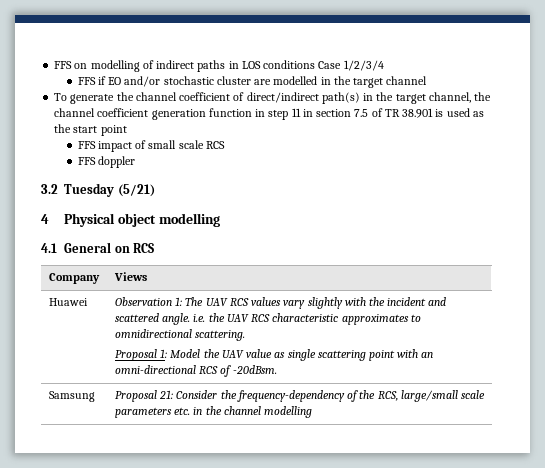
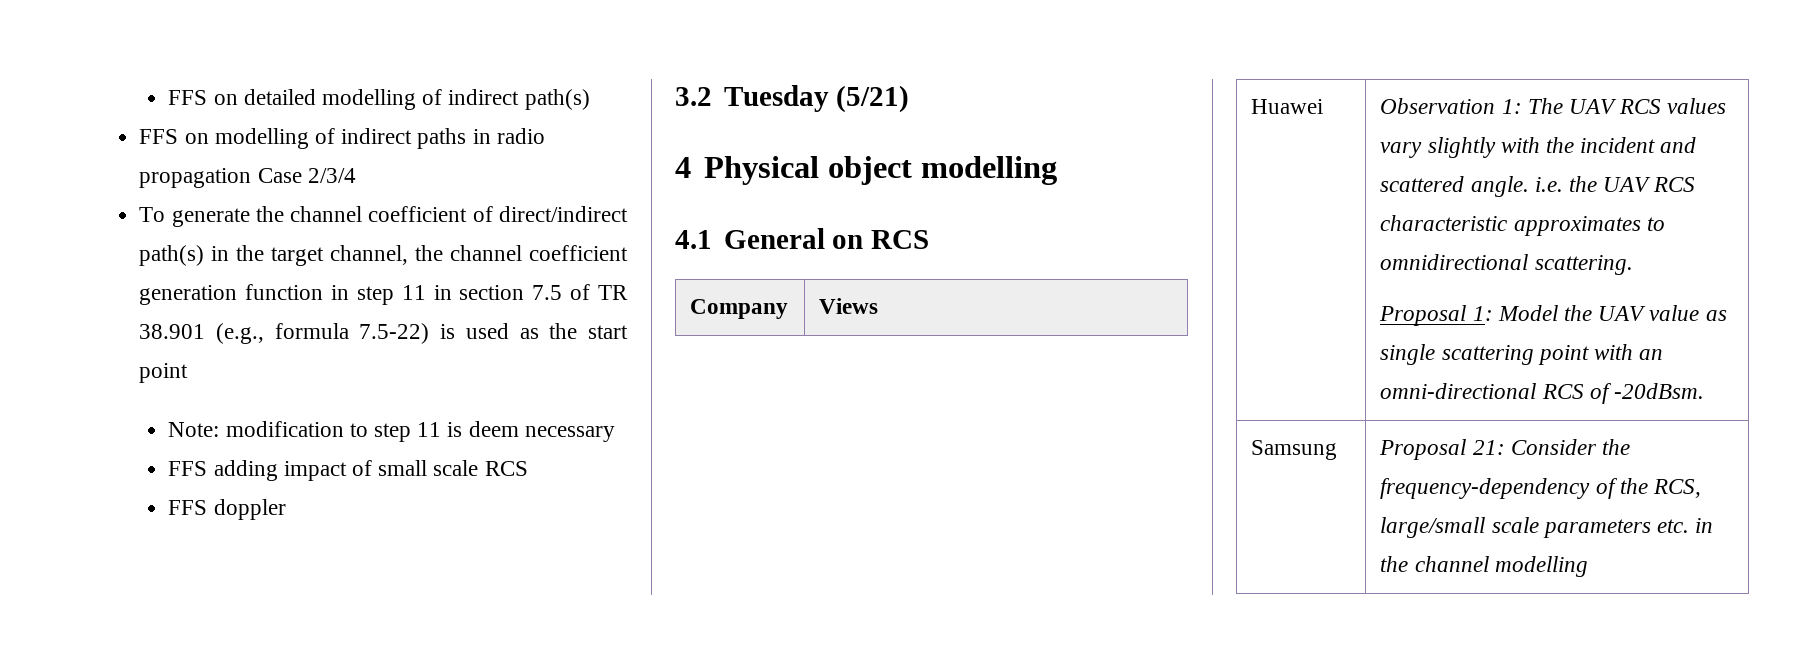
- FFS on modelling of indirect paths in LOS conditions Case 1/2/3/4
- FFS if EO and/or stochastic cluster are modelled in the target channel
+ FFS on detailed modelling of indirect path(s)
+ FFS on modelling of indirect paths in radio propagation Case 2/3/4
- To generate the channel coefficient of direct/indirect path(s) in the target channel, the channel coefficient generation function in step 11 in section 7.5 of TR 38.901 is used as the start point
+ To generate the channel coefficient of direct/indirect path(s) in the target channel, the channel coefficient generation function in step 11 in section 7.5 of TR 38.901 (e.g., formula 7.5-22) is used as the start point
- FFS impact of small scale RCS
+ Note: modification to step 11 is deem necessary
+ FFS adding impact of small scale RCS

